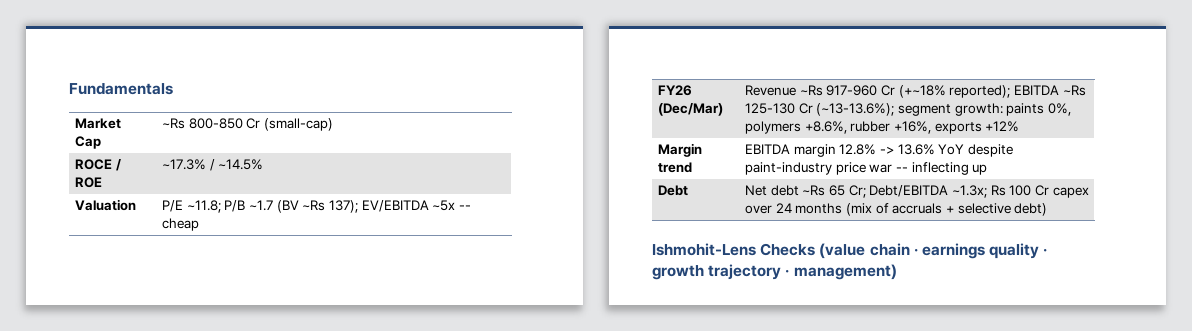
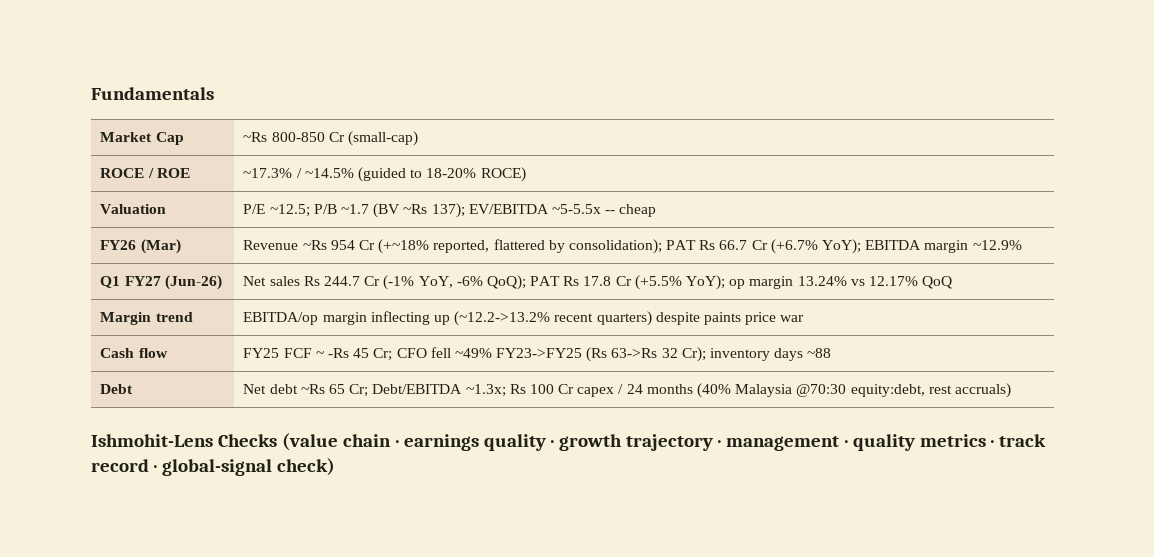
- ROCE / ROE | ~17.3% / ~14.5%
+ ROCE / ROE | ~17.3% / ~14.5% (guided to 18-20% ROCE)
- Valuation | P/E ~11.8; P/B ~1.7 (BV ~Rs 137); EV/EBITDA ~5x -- cheap
+ Valuation | P/E ~12.5; P/B ~1.7 (BV ~Rs 137); EV/EBITDA ~5-5.5x -- cheap
- FY26 (Dec/Mar) | Revenue ~Rs 917-960 Cr (+~18% reported); EBITDA ~Rs 125-130 Cr (~13-13.6%); segment growth: paints 0%, polymers +8.6%, rubber +16%, exports +12%
- Margin trend | EBITDA margin 12.8% -> 13.6% YoY despite paint-industry price war -- inflecting up
+ FY26 (Mar) | Revenue ~Rs 954 Cr (+~18% reported, flattered by consolidation); PAT Rs 66.7 Cr (+6.7% YoY); EBITDA margin ~12.9%
+ Q1 FY27 (Jun-26) | Net sales Rs 244.7 Cr (-1% YoY, -6% QoQ); PAT Rs 17.8 Cr (+5.5% YoY); op margin 13.24% vs 12.17% QoQ
+ Margin trend | EBITDA/op margin inflecting up (~12.2->13.2% recent quarters) despite paints price war
+ Cash flow | FY25 FCF ~ -Rs 45 Cr; CFO fell ~49% FY23->FY25 (Rs 63->Rs 32 Cr); inventory days ~88
- Debt | Net debt ~Rs 65 Cr; Debt/EBITDA ~1.3x; Rs 100 Cr capex over 24 months (mix of accruals + selective debt)
+ Debt | Net debt ~Rs 65 Cr; Debt/EBITDA ~1.3x; Rs 100 Cr capex / 24 months (40% Malaysia @70:30 equity:debt, rest accruals)
- Ishmohit-Lens Checks (value chain · earnings quality · growth trajectory · management)
+ Ishmohit-Lens Checks (value chain · earnings quality · growth trajectory · management · quality metrics · track record · global-signal check)

